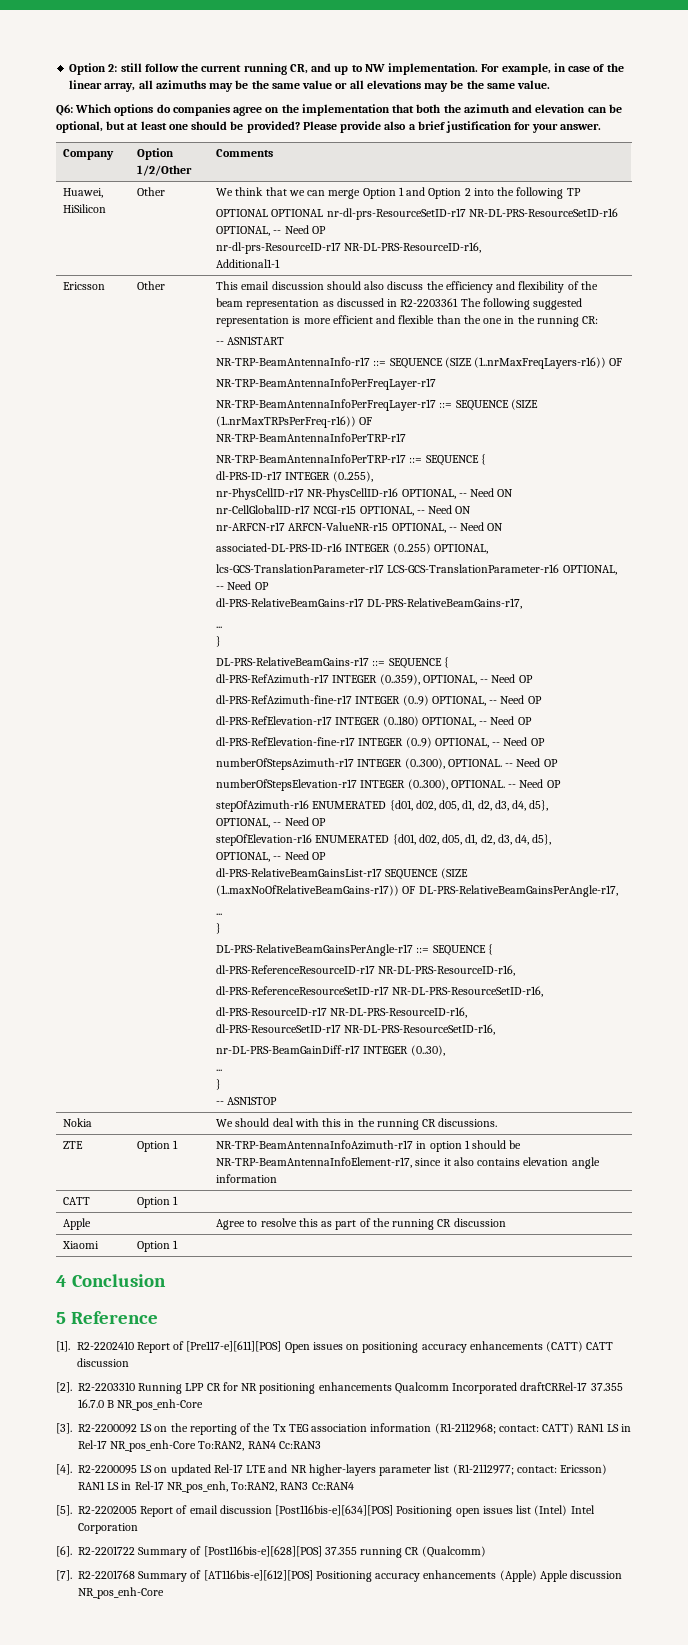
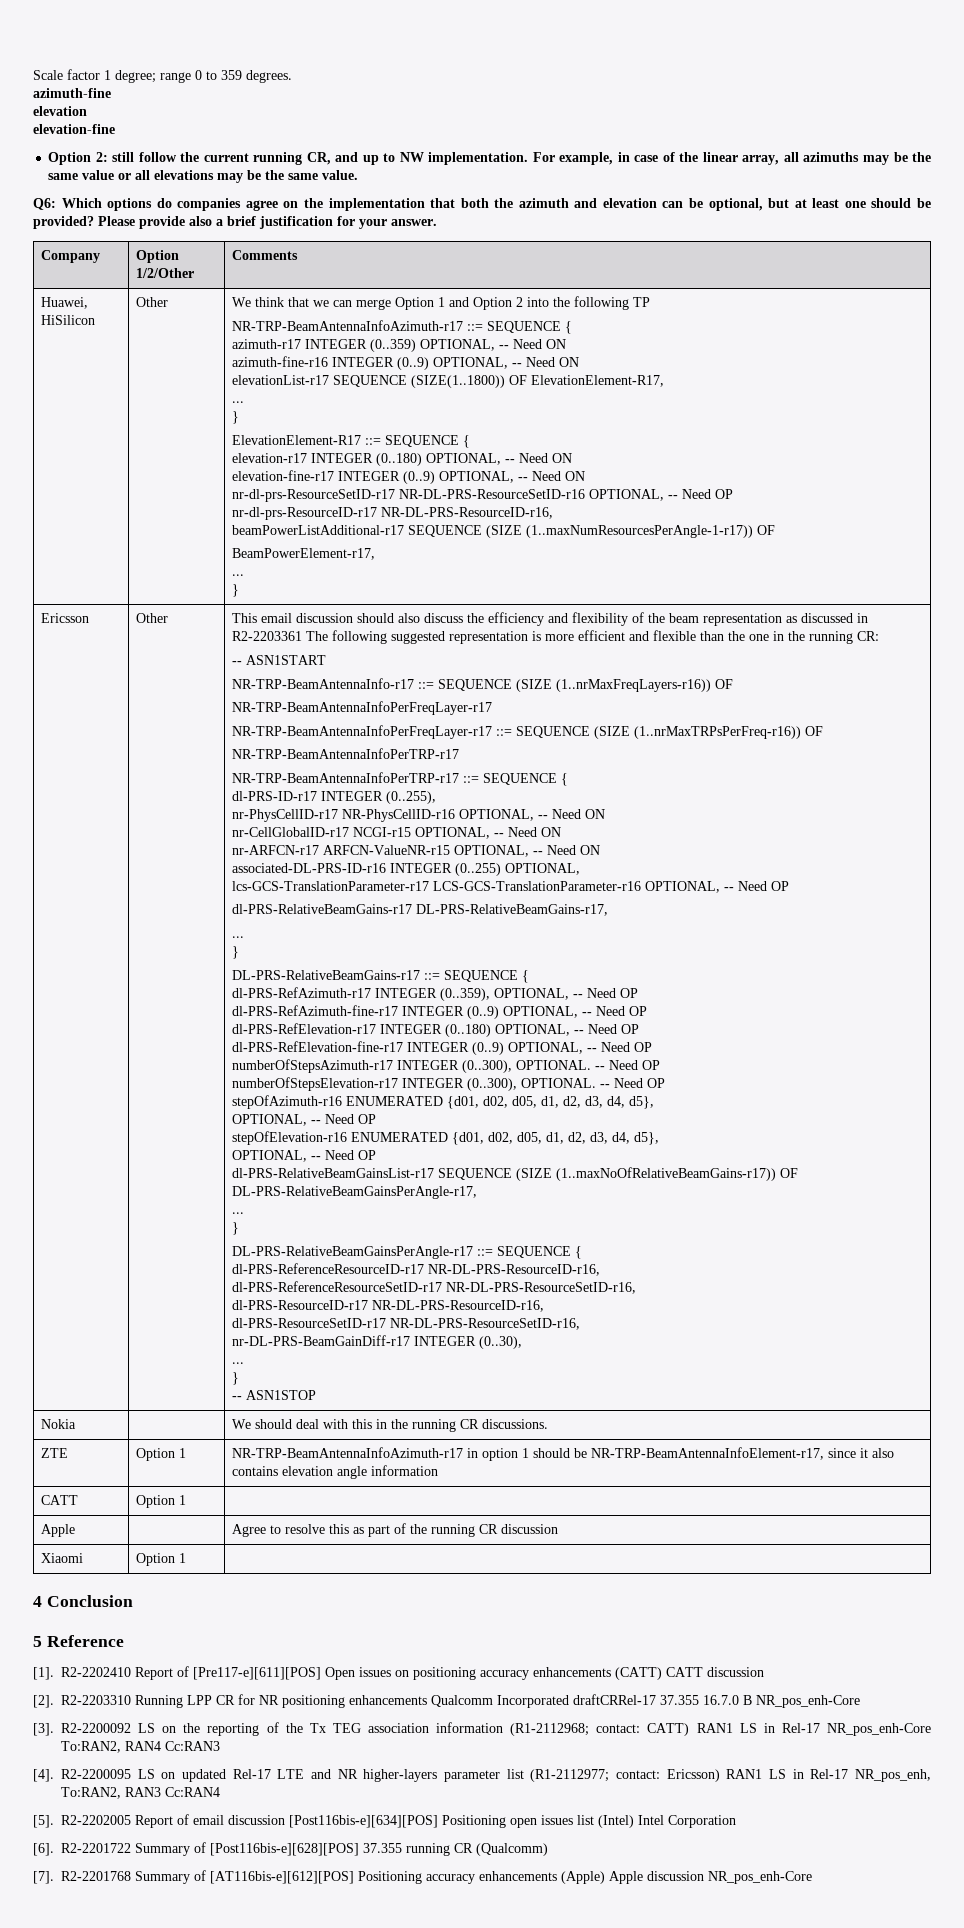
+ Scale factor 1 degree; range 0 to 359 degrees.
+ azimuth-fine
+ elevation
+ elevation-fine
- OPTIONAL OPTIONAL nr-dl-prs-ResourceSetID-r17 NR-DL-PRS-ResourceSetID-r16 OPTIONAL, -- Need OP
+ NR-TRP-BeamAntennaInfoAzimuth-r17 ::= SEQUENCE {
+ azimuth-r17 INTEGER (0..359) OPTIONAL, -- Need ON
+ azimuth-fine-r16 INTEGER (0..9) OPTIONAL, -- Need ON
+ elevationList-r17 SEQUENCE (SIZE(1..1800)) OF ElevationElement-R17,
+ ...
+ }
+ ElevationElement-R17 ::= SEQUENCE {
+ elevation-r17 INTEGER (0..180) OPTIONAL, -- Need ON
+ elevation-fine-r17 INTEGER (0..9) OPTIONAL, -- Need ON
+ nr-dl-prs-ResourceSetID-r17 NR-DL-PRS-ResourceSetID-r16 OPTIONAL, -- Need OP
- Additional1-1
+ beamPowerListAdditional-r17 SEQUENCE (SIZE (1..maxNumResourcesPerAngle-1-r17)) OF
+ BeamPowerElement-r17,
+ ...
+ }

